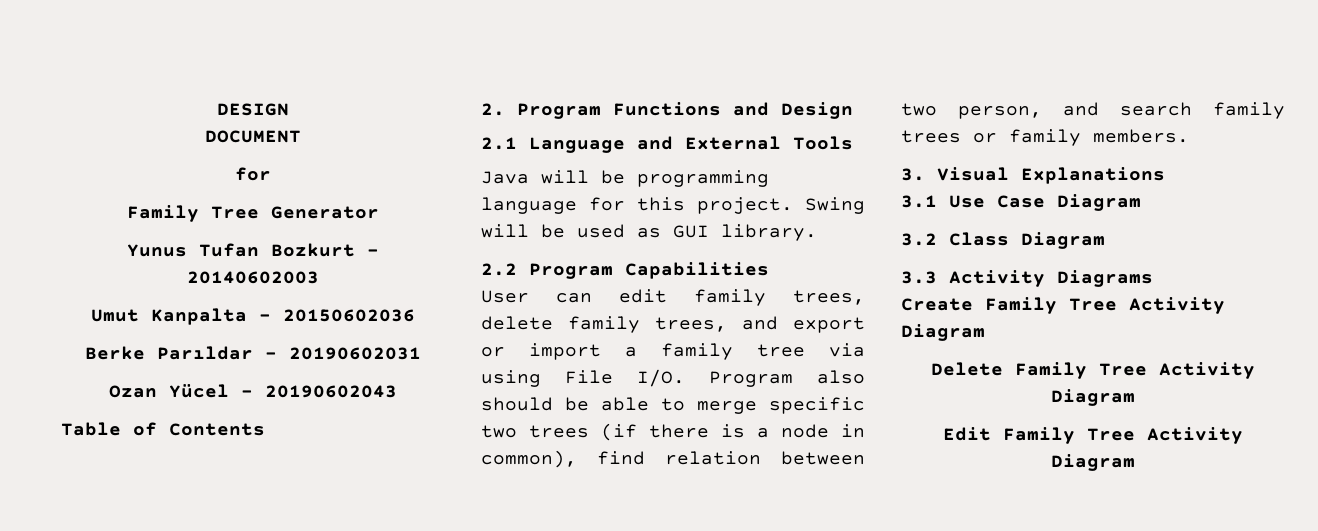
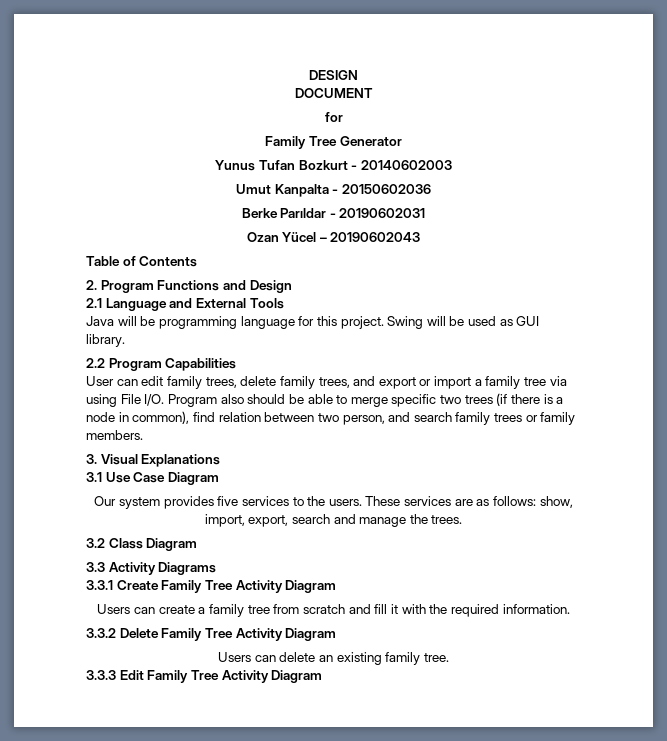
+ Our system provides five services to the users. These services are as follows: show, import, export, search and manage the trees.
- Create Family Tree Activity Diagram
+ 3.3.1 Create Family Tree Activity Diagram
- Delete Family Tree Activity Diagram
+ Users can create a family tree from scratch and fill it with the required information.
+ 3.3.2 Delete Family Tree Activity Diagram
- Edit Family Tree Activity Diagram
+ Users can delete an existing family tree.
+ 3.3.3 Edit Family Tree Activity Diagram

